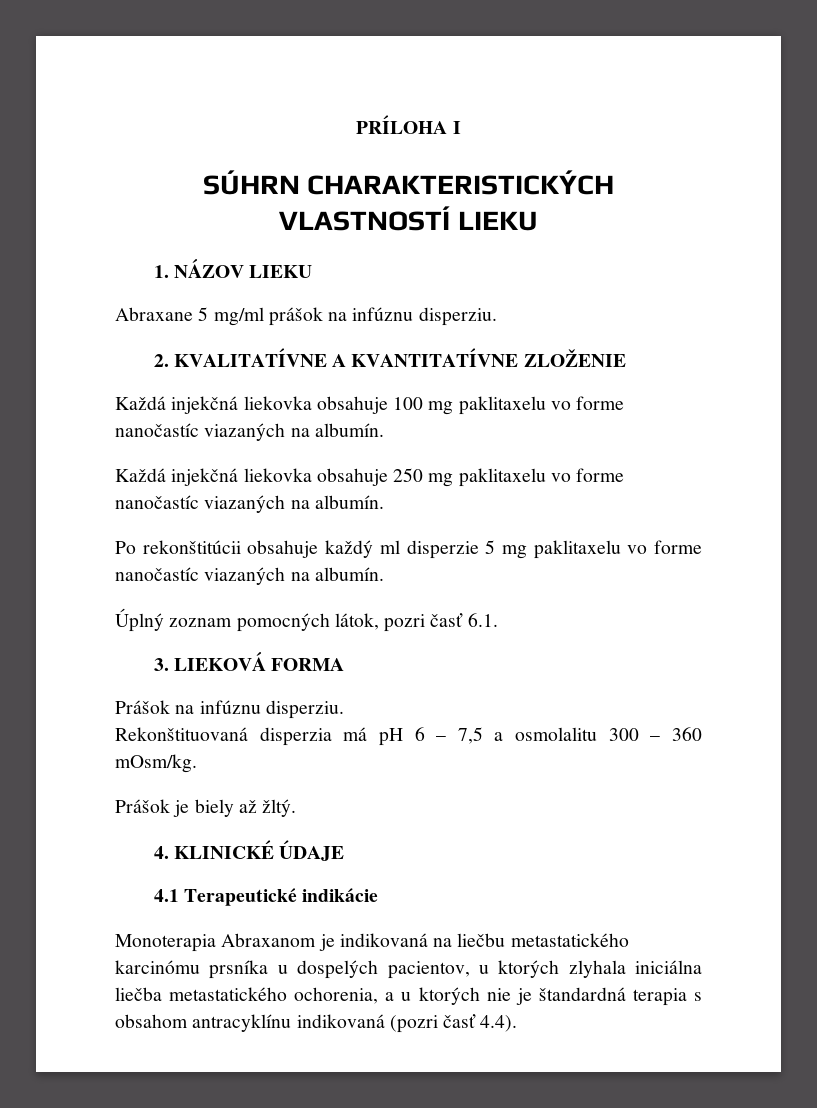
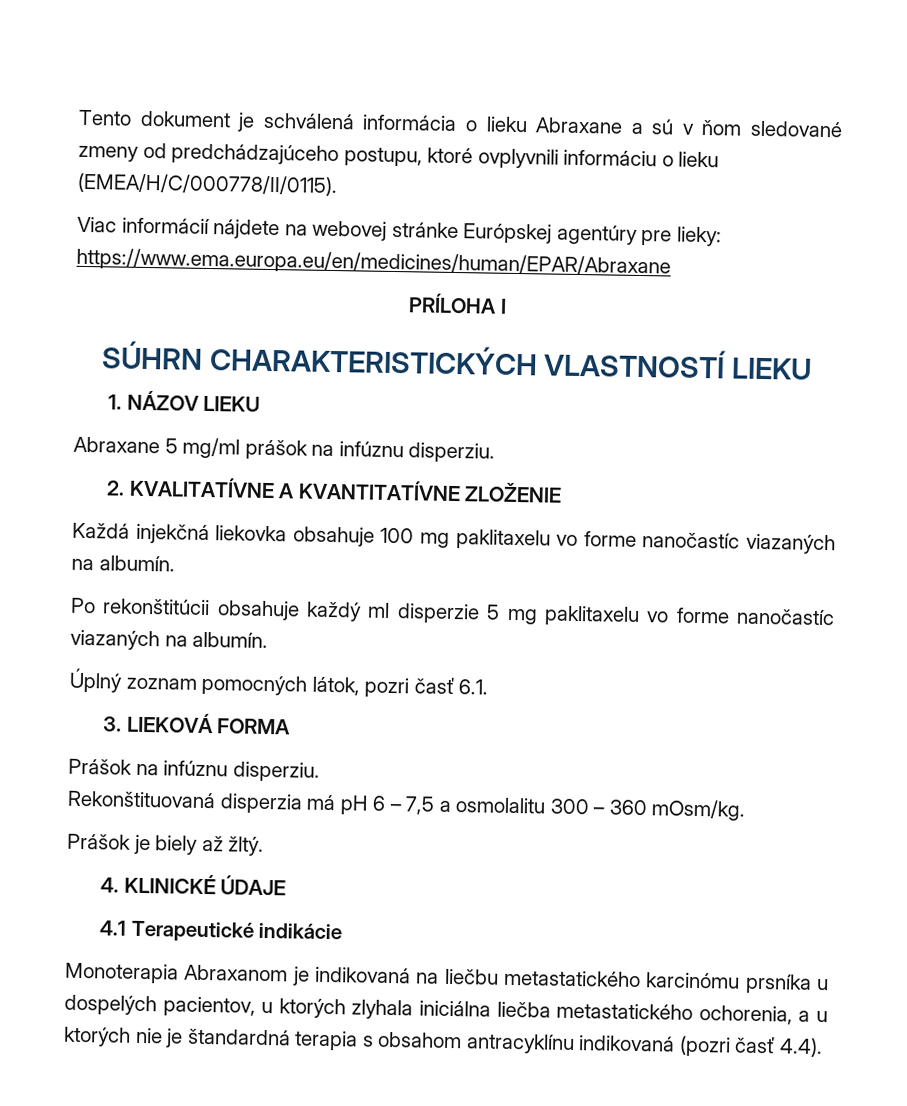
+ Tento dokument je schválená informácia o lieku Abraxane a sú v ňom sledované zmeny od predchádzajúceho postupu, ktoré ovplyvnili informáciu o lieku (EMEA/H/C/000778/II/0115).
+ Viac informácií nájdete na webovej stránke Európskej agentúry pre lieky: https://www.ema.europa.eu/en/medicines/human/EPAR/Abraxane
- Každá injekčná liekovka obsahuje 250 mg paklitaxelu vo forme nanočastíc viazaných na albumín.

